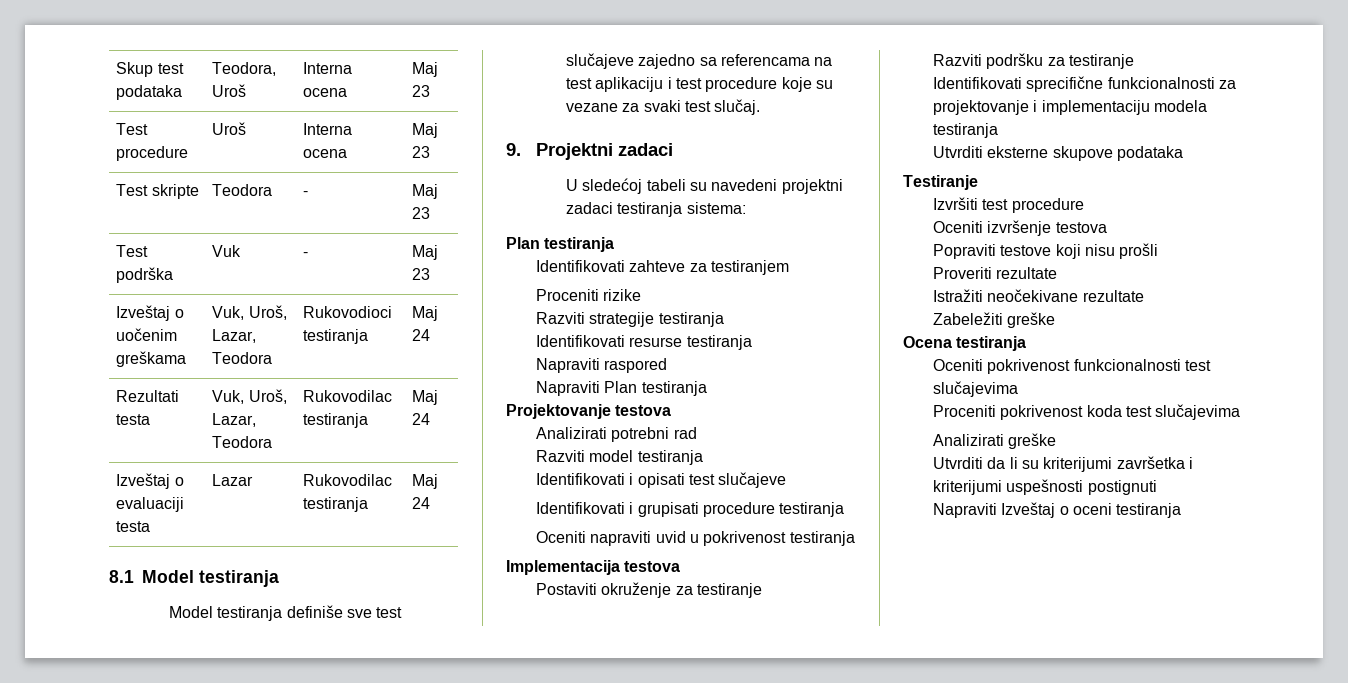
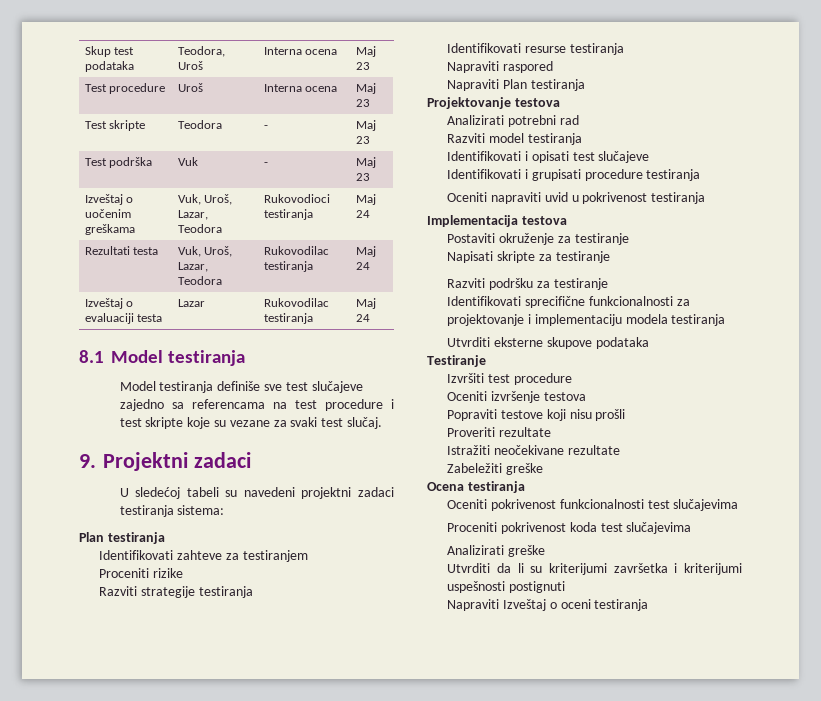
- Model testiranja definiše sve test slučajeve zajedno sa referencama na test aplikaciju i test procedure koje su vezane za svaki test slučaj.
+ Model testiranja definiše sve test slučajeve zajedno sa referencama na test procedure i test skripte koje su vezane za svaki test slučaj.
+ Napisati skripte za testiranje

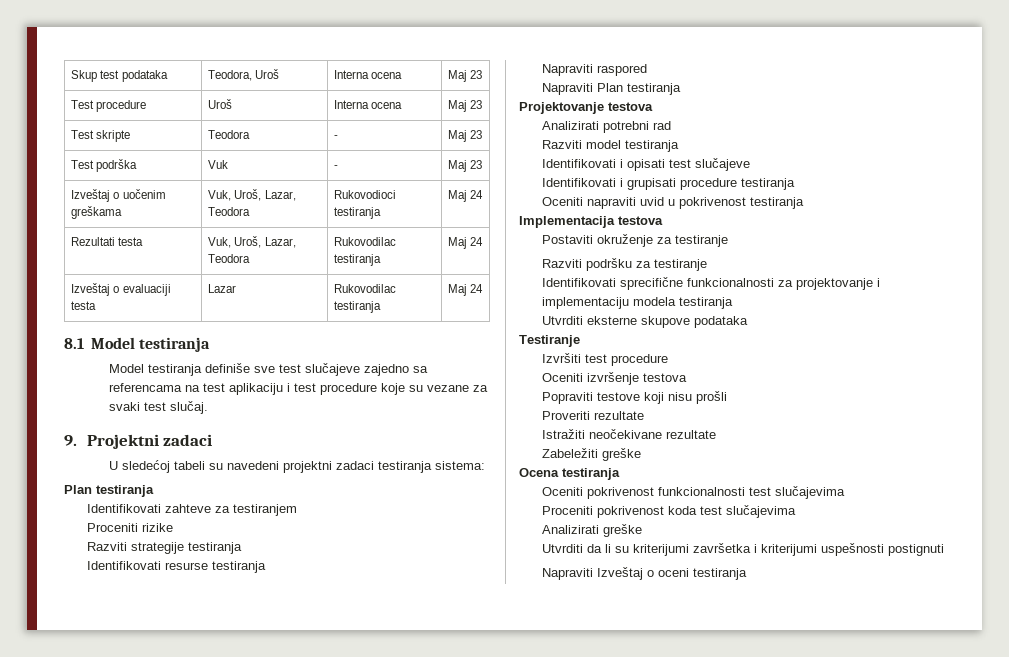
- Model testiranja definiše sve test slučajeve zajedno sa referencama na test procedure i test skripte koje su vezane za svaki test slučaj.
+ Model testiranja definiše sve test slučajeve zajedno sa referencama na test aplikaciju i test procedure koje su vezane za svaki test slučaj.
- Napisati skripte za testiranje

